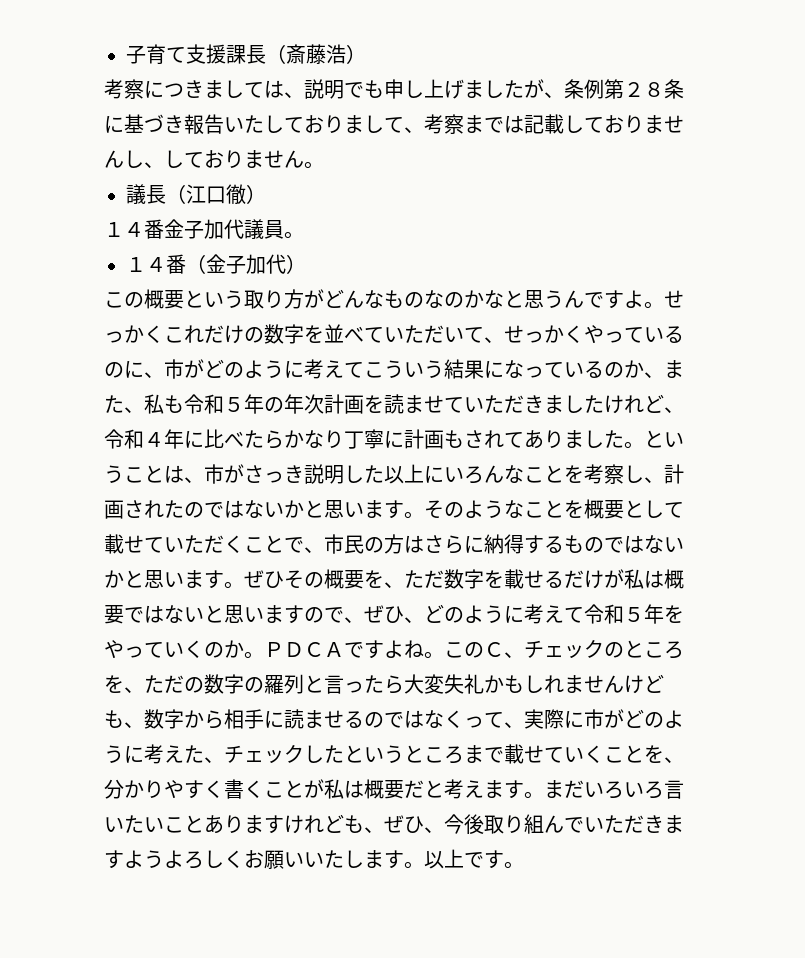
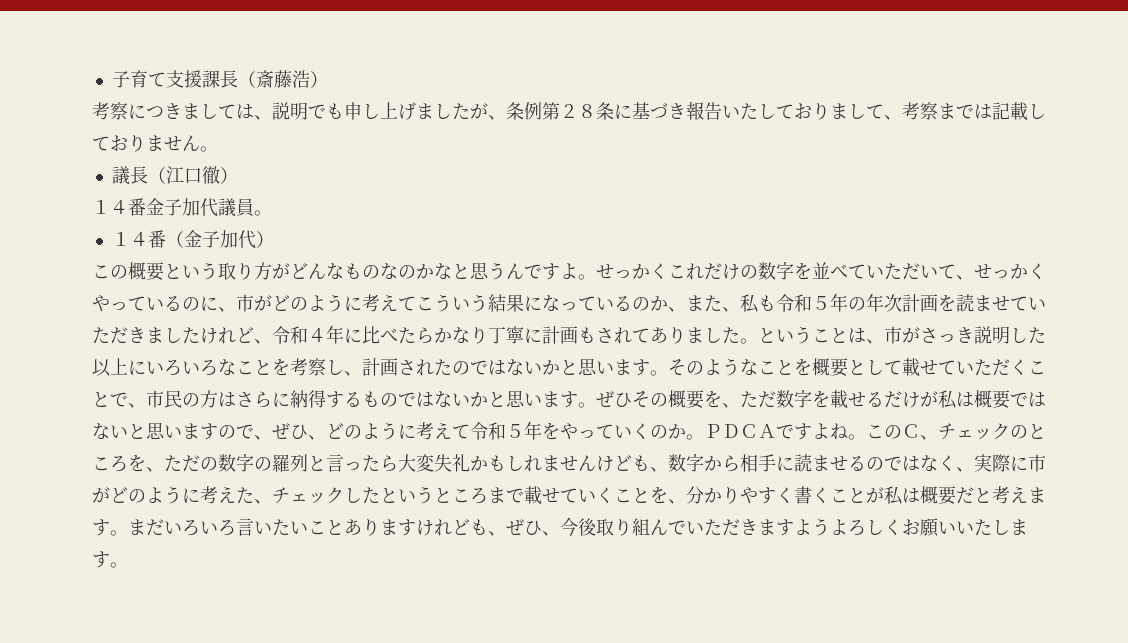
- 考察につきましては、説明でも申し上げましたが、条例第２８条に基づき報告いたしておりまして、考察までは記載しておりませんし、しておりません。
+ 考察につきましては、説明でも申し上げましたが、条例第２８条に基づき報告いたしておりまして、考察までは記載しておりません。
- ということは、市がさっき説明した以上にいろんなことを考察し、計画されたのではないかと思います。
+ ということは、市がさっき説明した以上にいろいろなことを考察し、計画されたのではないかと思います。
- このＣ、チェックのところを、ただの数字の羅列と言ったら大変失礼かもしれませんけども、数字から相手に読ませるのではなくって、実際に市がどのように考えた、チェックしたというところまで載せていくことを、分かりやすく書くことが私は概要だと考えます。
+ このＣ、チェックのところを、ただの数字の羅列と言ったら大変失礼かもしれませんけども、数字から相手に読ませるのではなく、実際に市がどのように考えた、チェックしたというところまで載せていくことを、分かりやすく書くことが私は概要だと考えます。
- 以上です。

